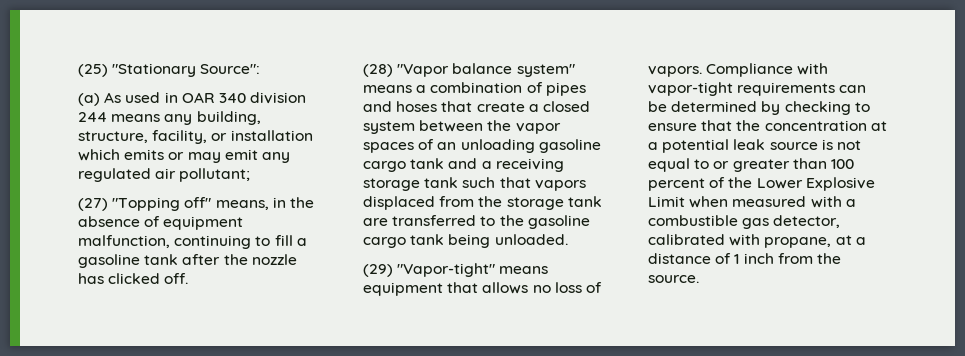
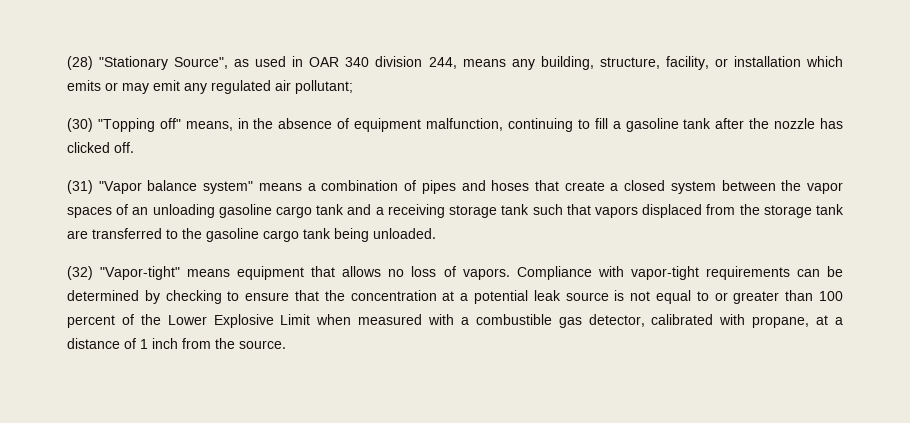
- (25) "Stationary Source":
- (a) As used in OAR 340 division 244 means any building, structure, facility, or installation which emits or may emit any regulated air pollutant;
+ (28) "Stationary Source", as used in OAR 340 division 244, means any building, structure, facility, or installation which emits or may emit any regulated air pollutant;
- (27) "Topping off" means, in the absence of equipment malfunction, continuing to fill a gasoline tank after the nozzle has clicked off.
+ (30) "Topping off" means, in the absence of equipment malfunction, continuing to fill a gasoline tank after the nozzle has clicked off.
- (28) "Vapor balance system" means a combination of pipes and hoses that create a closed system between the vapor spaces of an unloading gasoline cargo tank and a receiving storage tank such that vapors displaced from the storage tank are transferred to the gasoline cargo tank being unloaded.
+ (31) "Vapor balance system" means a combination of pipes and hoses that create a closed system between the vapor spaces of an unloading gasoline cargo tank and a receiving storage tank such that vapors displaced from the storage tank are transferred to the gasoline cargo tank being unloaded.
- (29) "Vapor-tight" means equipment that allows no loss of vapors.
+ (32) "Vapor-tight" means equipment that allows no loss of vapors.

